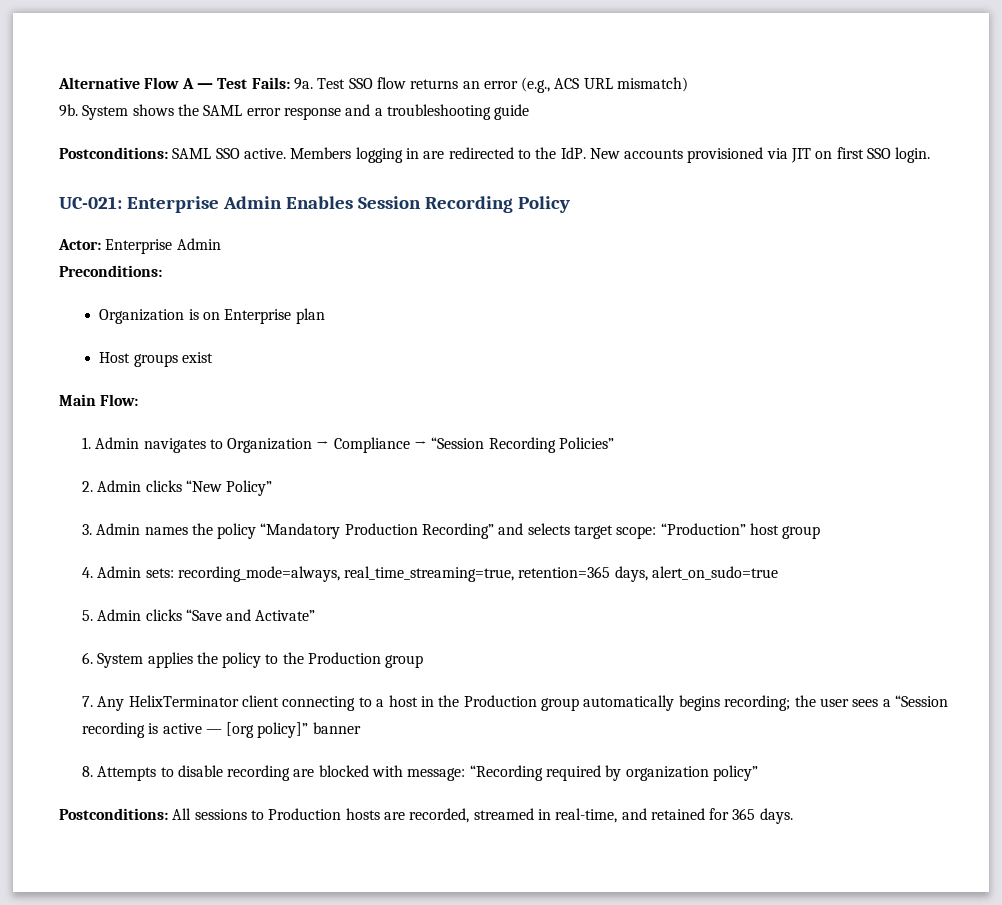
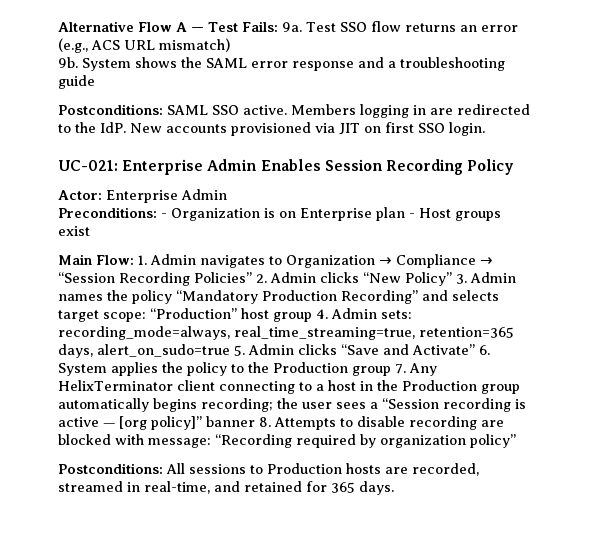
- Preconditions:
- Organization is on Enterprise plan
- Host groups exist
+ Preconditions: - Organization is on Enterprise plan - Host groups exist
- Main Flow:
- 1. Admin navigates to Organization → Compliance → “Session Recording Policies”
- 2. Admin clicks “New Policy”
- 3. Admin names the policy “Mandatory Production Recording” and selects target scope:
+ Main Flow: 1. Admin navigates to Organization → Compliance → “Session Recording Policies” 2. Admin clicks “New Policy” 3. Admin names the policy “Mandatory Production Recording” and selects target scope:
- “Production” host group
- 4. Admin sets:
+ “Production” host group 4. Admin sets:
- recording_mode=always, real_time_streaming=true, retention=365 days, alert_on_sudo=true
- 5. Admin clicks “Save and Activate”
- 6. System applies the policy to the Production group
- 7. Any HelixTerminator client connecting to a host in the Production group automatically begins recording;
+ recording_mode=always, real_time_streaming=true, retention=365 days, alert_on_sudo=true 5. Admin clicks “Save and Activate” 6. System applies the policy to the Production group 7. Any HelixTerminator client connecting to a host in the Production group automatically begins recording;
- the user sees a “Session recording is active — [org policy]” banner
- 8. Attempts to disable recording are blocked with message:
+ the user sees a “Session recording is active — [org policy]” banner 8. Attempts to disable recording are blocked with message:

